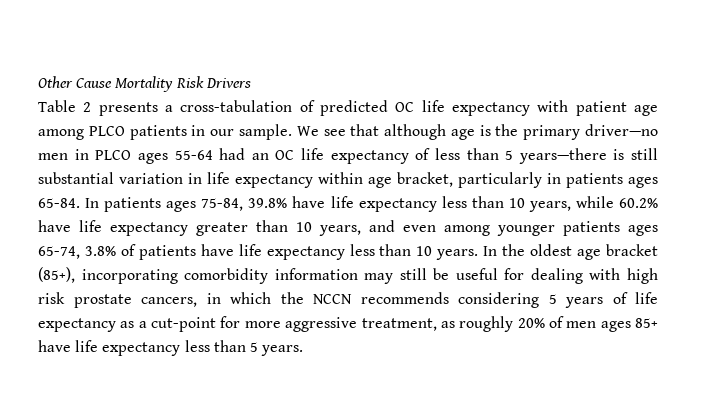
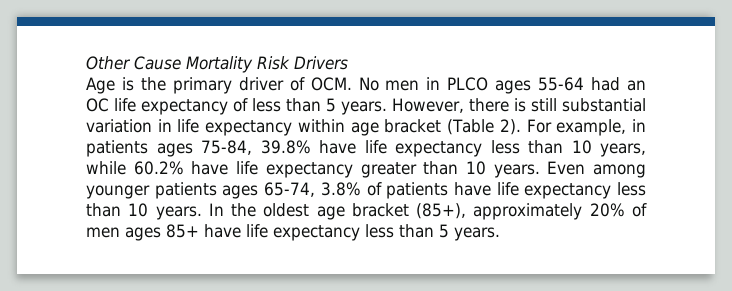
- Table 2 presents a cross-tabulation of predicted OC life expectancy with patient age among PLCO patients in our sample. We see that although age is the primary driver—no men in PLCO ages 55-64 had an OC life expectancy of less than 5 years—there is still substantial variation in life expectancy within age bracket, particularly in patients ages 65-84. In patients ages 75-84, 39.8% have life expectancy less than 10 years, while 60.2% have life expectancy greater than 10 years, and even among younger patients ages 65-74, 3.8% of patients have life expectancy less than 10 years.
+ Age is the primary driver of OCM. No men in PLCO ages 55-64 had an OC life expectancy of less than 5 years. However, there is still substantial variation in life expectancy within age bracket (Table 2). For example, in patients ages 75-84, 39.8% have life expectancy less than 10 years, while 60.2% have life expectancy greater than 10 years. Even among younger patients ages 65-74, 3.8% of patients have life expectancy less than 10 years.
- In the oldest age bracket (85+), incorporating comorbidity information may still be useful for dealing with high risk prostate cancers, in which the NCCN recommends considering 5 years of life expectancy as a cut-point for more aggressive treatment, as roughly 20% of men ages 85+ have life expectancy less than 5 years.
+ In the oldest age bracket (85+), approximately 20% of men ages 85+ have life expectancy less than 5 years.

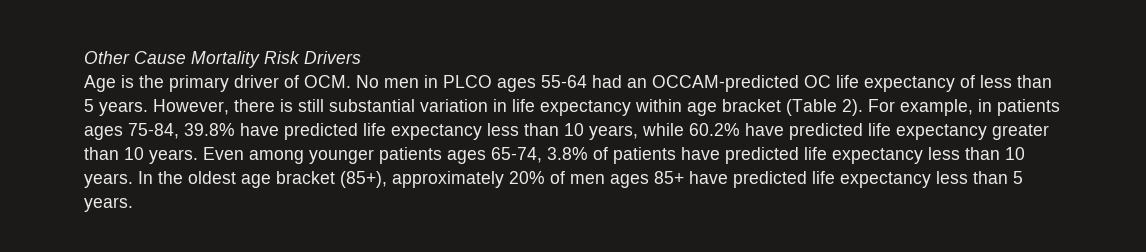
- Age is the primary driver of OCM. No men in PLCO ages 55-64 had an OC life expectancy of less than 5 years.
+ Age is the primary driver of OCM. No men in PLCO ages 55-64 had an OCCAM-predicted OC life expectancy of less than 5 years.
- For example, in patients ages 75-84, 39.8% have life expectancy less than 10 years, while 60.2% have life expectancy greater than 10 years.
+ For example, in patients ages 75-84, 39.8% have predicted life expectancy less than 10 years, while 60.2% have predicted life expectancy greater than 10 years.
- Even among younger patients ages 65-74, 3.8% of patients have life expectancy less than 10 years.
+ Even among younger patients ages 65-74, 3.8% of patients have predicted life expectancy less than 10 years.
- In the oldest age bracket (85+), approximately 20% of men ages 85+ have life expectancy less than 5 years.
+ In the oldest age bracket (85+), approximately 20% of men ages 85+ have predicted life expectancy less than 5 years.

